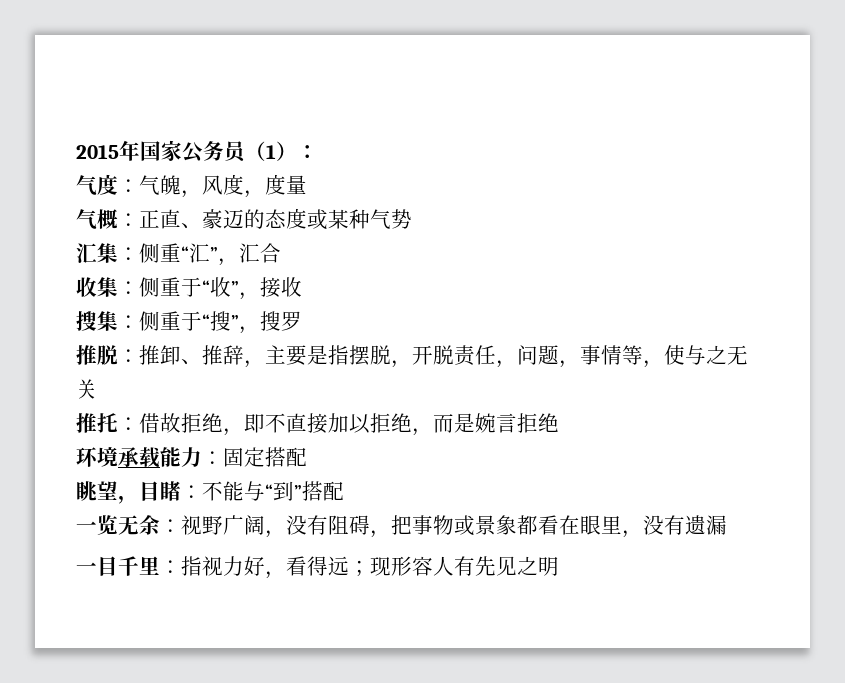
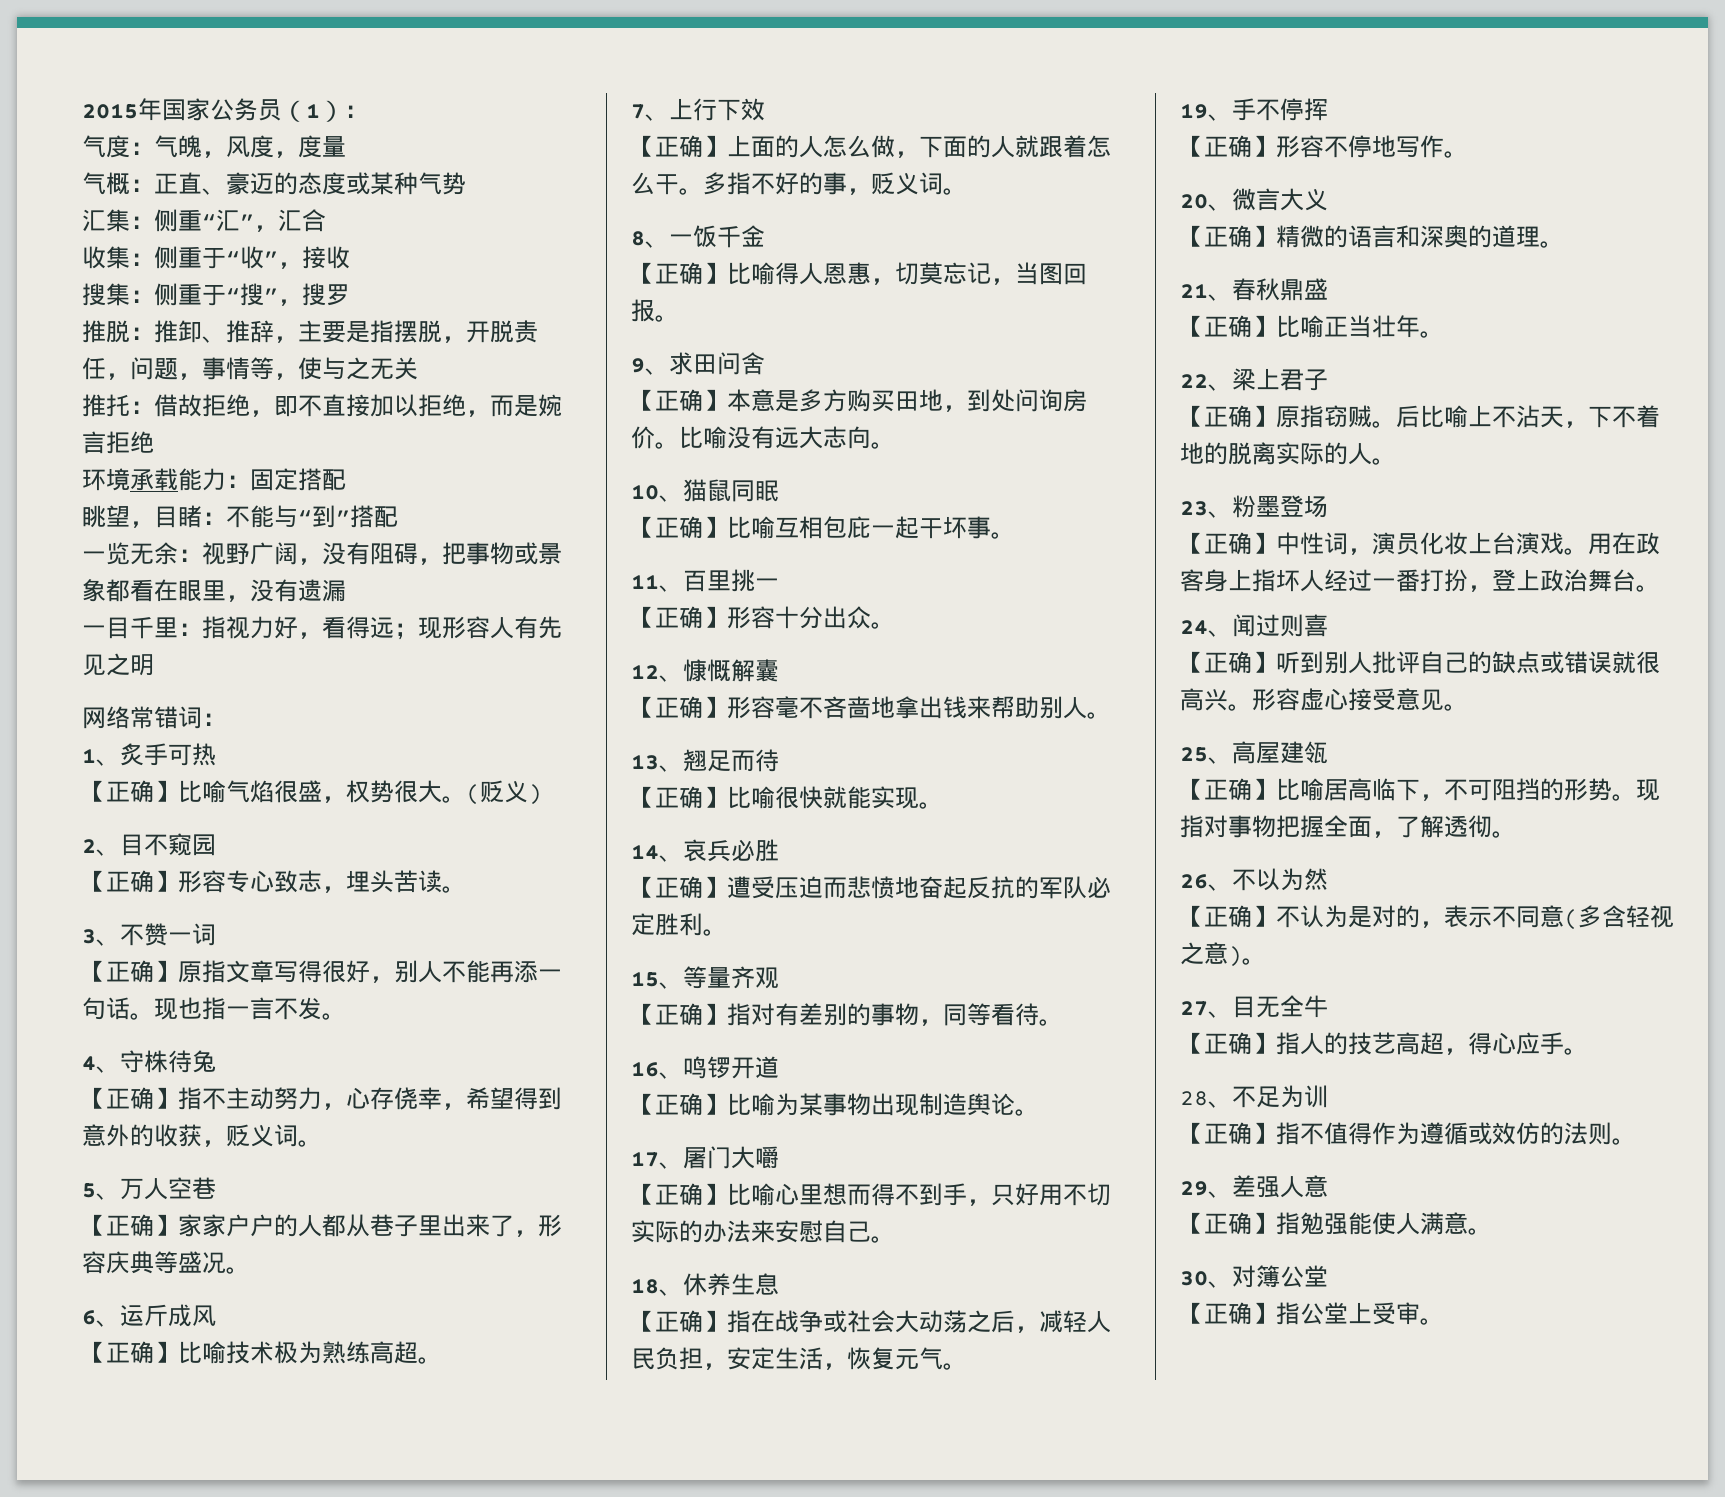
+ 网络常错词：
+ 1、炙手可热
+ 【正确】比喻气焰很盛，权势很大。(贬义)
+ 2、目不窥园
+ 【正确】形容专心致志，埋头苦读。
+ 3、不赞一词
+ 【正确】原指文章写得很好，别人不能再添一句话。现也指一言不发。
+ 4、守株待兔
+ 【正确】指不主动努力，心存侥幸，希望得到意外的收获，贬义词。
+ 5、万人空巷
+ 【正确】家家户户的人都从巷子里出来了，形容庆典等盛况。
+ 6、运斤成风
+ 【正确】比喻技术极为熟练高超。
+ 7、上行下效
+ 【正确】上面的人怎么做，下面的人就跟着怎么干。多指不好的事，贬义词。
+ 8、一饭千金
+ 【正确】比喻得人恩惠，切莫忘记，当图回报。
+ 9、求田问舍
+ 【正确】本意是多方购买田地，到处问询房价。比喻没有远大志向。
+ 10、猫鼠同眠
+ 【正确】比喻互相包庇一起干坏事。
+ 11、百里挑一
+ 【正确】形容十分出众。
+ 12、慷慨解囊
+ 【正确】形容毫不吝啬地拿出钱来帮助别人。
+ 13、翘足而待
+ 【正确】比喻很快就能实现。
+ 14、哀兵必胜
+ 【正确】遭受压迫而悲愤地奋起反抗的军队必定胜利。
+ 15、等量齐观
+ 【正确】指对有差别的事物，同等看待。
+ 16、鸣锣开道
+ 【正确】比喻为某事物出现制造舆论。
+ 17、屠门大嚼
+ 【正确】比喻心里想而得不到手，只好用不切实际的办法来安慰自己。
+ 18、休养生息
+ 【正确】指在战争或社会大动荡之后，减轻人民负担，安定生活，恢复元气。
+ 19、手不停挥
+ 【正确】形容不停地写作。
+ 20、微言大义
+ 【正确】精微的语言和深奥的道理。
+ 21、春秋鼎盛
+ 【正确】比喻正当壮年。
+ 22、梁上君子
+ 【正确】原指窃贼。后比喻上不沾天，下不着地的脱离实际的人。
+ 23、粉墨登场
+ 【正确】中性词，演员化妆上台演戏。用在政客身上指坏人经过一番打扮，登上政治舞台。
+ 24、闻过则喜
+ 【正确】听到别人批评自己的缺点或错误就很高兴。形容虚心接受意见。
+ 25、高屋建瓴
+ 【正确】比喻居高临下，不可阻挡的形势。现指对事物把握全面，了解透彻。
+ 26、不以为然
+ 【正确】不认为是对的，表示不同意(多含轻视之意)。
+ 27、目无全牛
+ 【正确】指人的技艺高超，得心应手。
+ 28、不足为训
+ 【正确】指不值得作为遵循或效仿的法则。
+ 29、差强人意
+ 【正确】指勉强能使人满意。
+ 30、对簿公堂
+ 【正确】指公堂上受审。

